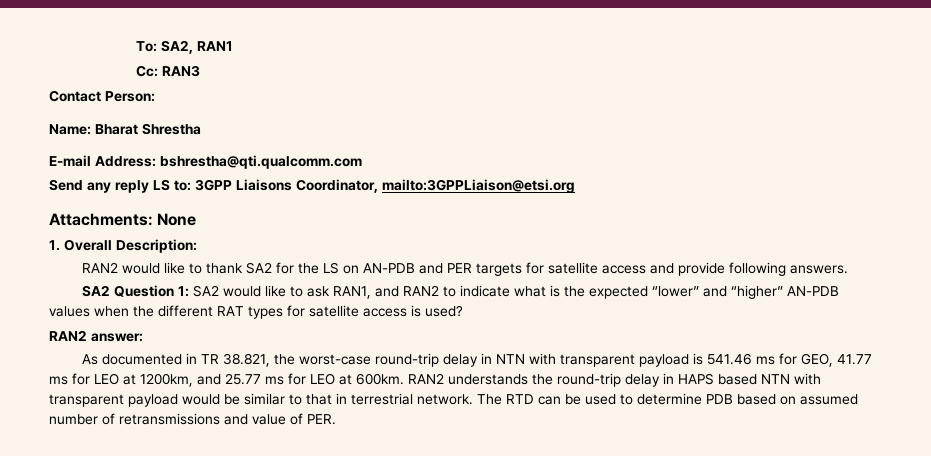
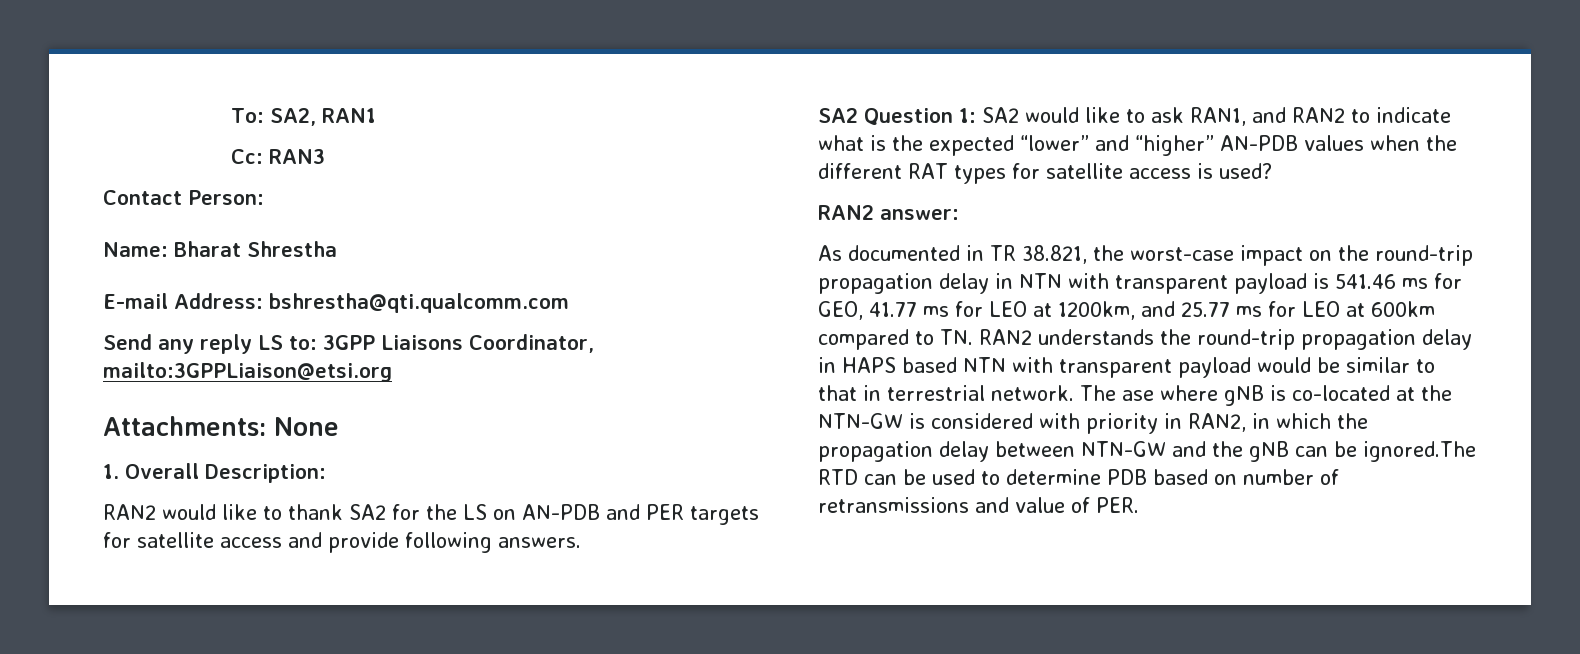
- As documented in TR 38.821, the worst-case round-trip delay in NTN with transparent payload is 541.46 ms for GEO, 41.77 ms for LEO at 1200km, and 25.77 ms for LEO at 600km. RAN2 understands the round-trip delay in HAPS based NTN with transparent payload would be similar to that in terrestrial network.
+ As documented in TR 38.821, the worst-case impact on the round-trip propagation delay in NTN with transparent payload is 541.46 ms for GEO, 41.77 ms for LEO at 1200km, and 25.77 ms for LEO at 600km compared to TN. RAN2 understands the round-trip propagation delay in HAPS based NTN with transparent payload would be similar to that in terrestrial network.
- The RTD can be used to determine PDB based on assumed number of retransmissions and value of PER.
+ The ase where gNB is co-located at the NTN-GW is considered with priority in RAN2, in which the propagation delay between NTN-GW and the gNB can be ignored.The RTD can be used to determine PDB based on number of retransmissions and value of PER.

